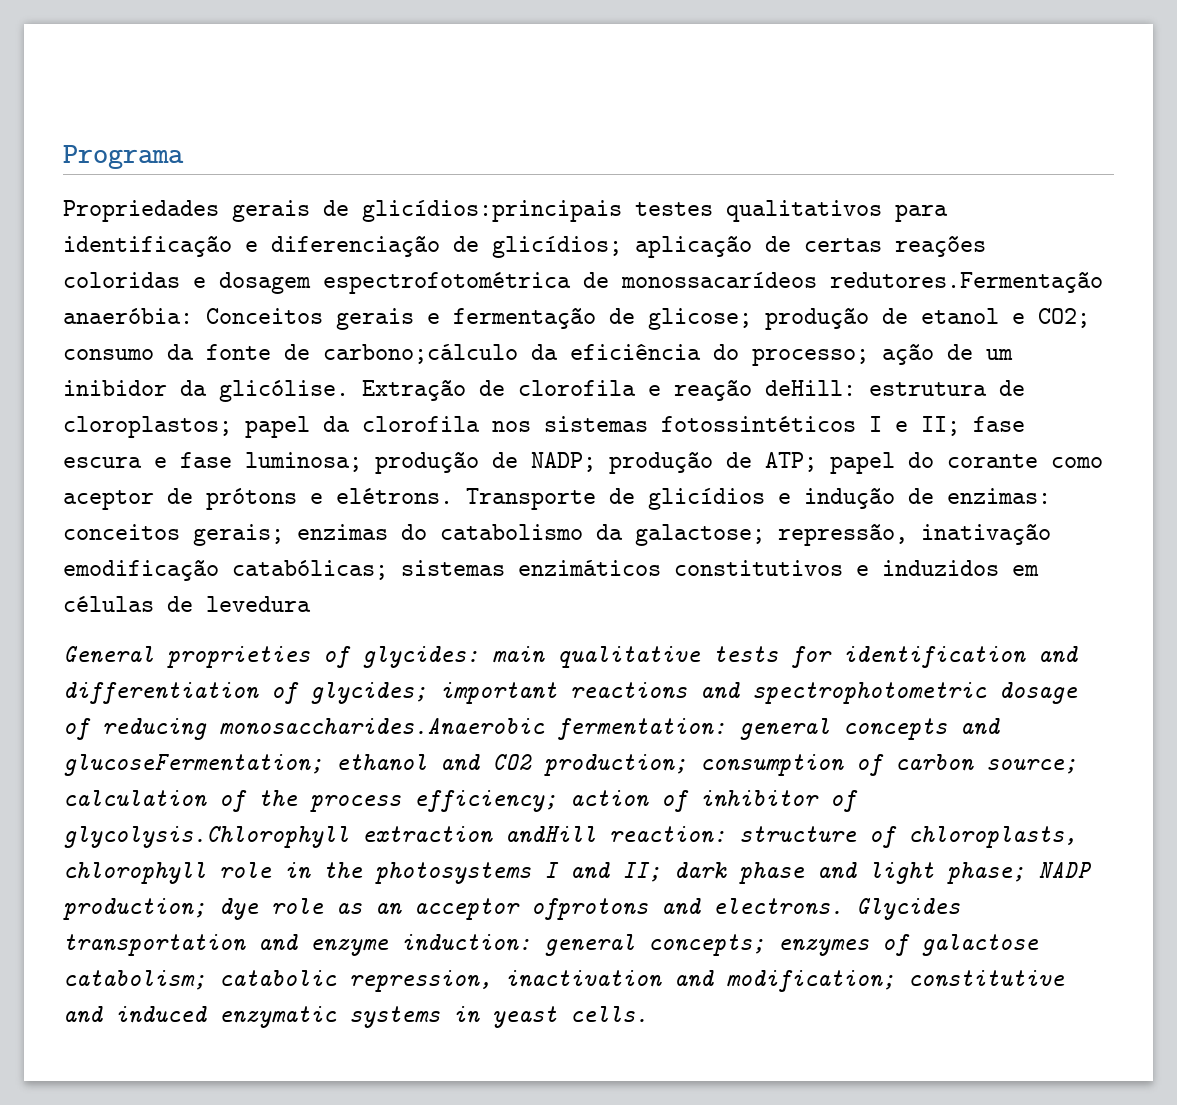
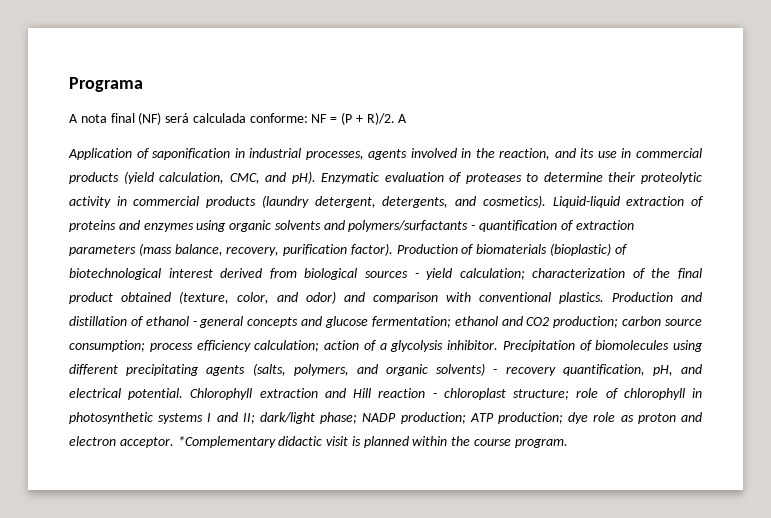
- Propriedades gerais de glicídios:principais testes qualitativos para identificação e diferenciação de glicídios; aplicação de certas reações coloridas e dosagem espectrofotométrica de monossacarídeos redutores.Fermentação anaeróbia: Conceitos gerais e fermentação de glicose; produção de etanol e CO2; consumo da fonte de carbono;cálculo da eficiência do processo; ação de um inibidor da glicólise. Extração de clorofila e reação deHill: estrutura de cloroplastos; papel da clorofila nos sistemas fotossintéticos I e II; fase escura e fase luminosa; produção de NADP; produção de ATP; papel do corante como aceptor de prótons e elétrons. Transporte de glicídios e indução de enzimas: conceitos gerais; enzimas do catabolismo da galactose; repressão, inativação emodificação catabólicas; sistemas enzimáticos constitutivos e induzidos em células de levedura
- General proprieties of glycides: main qualitative tests for identification and differentiation of glycides; important reactions and spectrophotometric dosage of reducing monosaccharides.Anaerobic fermentation: general concepts and glucoseFermentation; ethanol and CO2 production; consumption of carbon source; calculation of the process efficiency; action of inhibitor of glycolysis.Chlorophyll extraction andHill reaction: structure of chloroplasts, chlorophyll role in the photosystems I and II; dark phase and light phase; NADP production; dye role as an acceptor ofprotons and electrons. Glycides transportation and enzyme induction: general concepts; enzymes of galactose catabolism; catabolic repression, inactivation and modification; constitutive and induced enzymatic systems in yeast cells.
+ A nota final (NF) será calculada conforme: NF = (P + R)/2. A
+ Application of saponification in industrial processes, agents involved in the reaction, and its use in commercial products (yield calculation, CMC, and pH). Enzymatic evaluation of proteases to determine their proteolytic activity in commercial products (laundry detergent, detergents, and cosmetics). Liquid-liquid extraction of proteins and enzymes using organic solvents and polymers/surfactants - quantification of extraction parameters (mass balance, recovery, purification factor). Production of biomaterials (bioplastic) of biotechnological interest derived from biological sources - yield calculation; characterization of the final product obtained (texture, color, and odor) and comparison with conventional plastics. Production and distillation of ethanol - general concepts and glucose fermentation; ethanol and CO2 production; carbon source consumption; process efficiency calculation; action of a glycolysis inhibitor. Precipitation of biomolecules using different precipitating agents (salts, polymers, and organic solvents) - recovery quantification, pH, and electrical potential. Chlorophyll extraction and Hill reaction - chloroplast structure; role of chlorophyll in photosynthetic systems I and II; dark/light phase; NADP production; ATP production; dye role as proton and electron acceptor. *Complementary didactic visit is planned within the course program.

